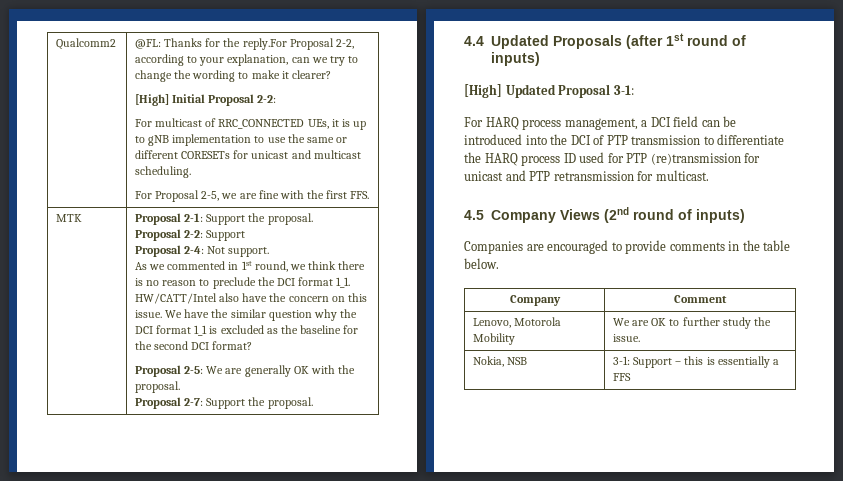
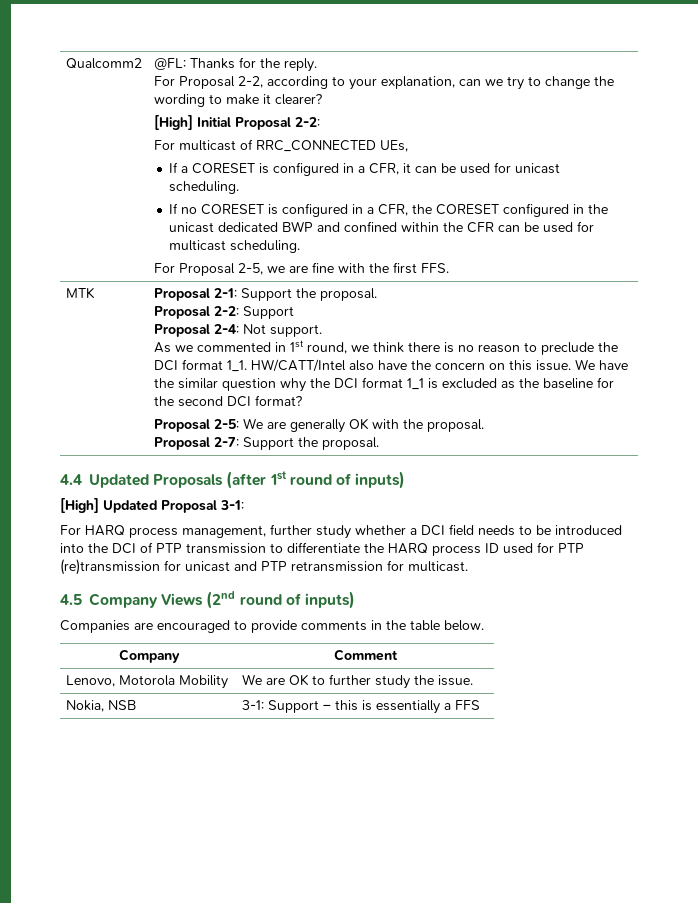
- @FL: Thanks for the reply.For Proposal 2-2, according to your explanation, can we try to change the wording to make it clearer?
+ @FL: Thanks for the reply.
+ For Proposal 2-2, according to your explanation, can we try to change the wording to make it clearer?
- For multicast of RRC_CONNECTED UEs, it is up to gNB implementation to use the same or different CORESETs for unicast and multicast scheduling.
+ For multicast of RRC_CONNECTED UEs,
+ If a CORESET is configured in a CFR, it can be used for unicast scheduling.
+ If no CORESET is configured in a CFR, the CORESET configured in the unicast dedicated BWP and confined within the CFR can be used for multicast scheduling.
- For HARQ process management, a DCI field can be introduced into the DCI of PTP transmission to differentiate the HARQ process ID used for PTP (re)transmission for unicast and PTP retransmission for multicast.
+ For HARQ process management, further study whether a DCI field needs to be introduced into the DCI of PTP transmission to differentiate the HARQ process ID used for PTP (re)transmission for unicast and PTP retransmission for multicast.

